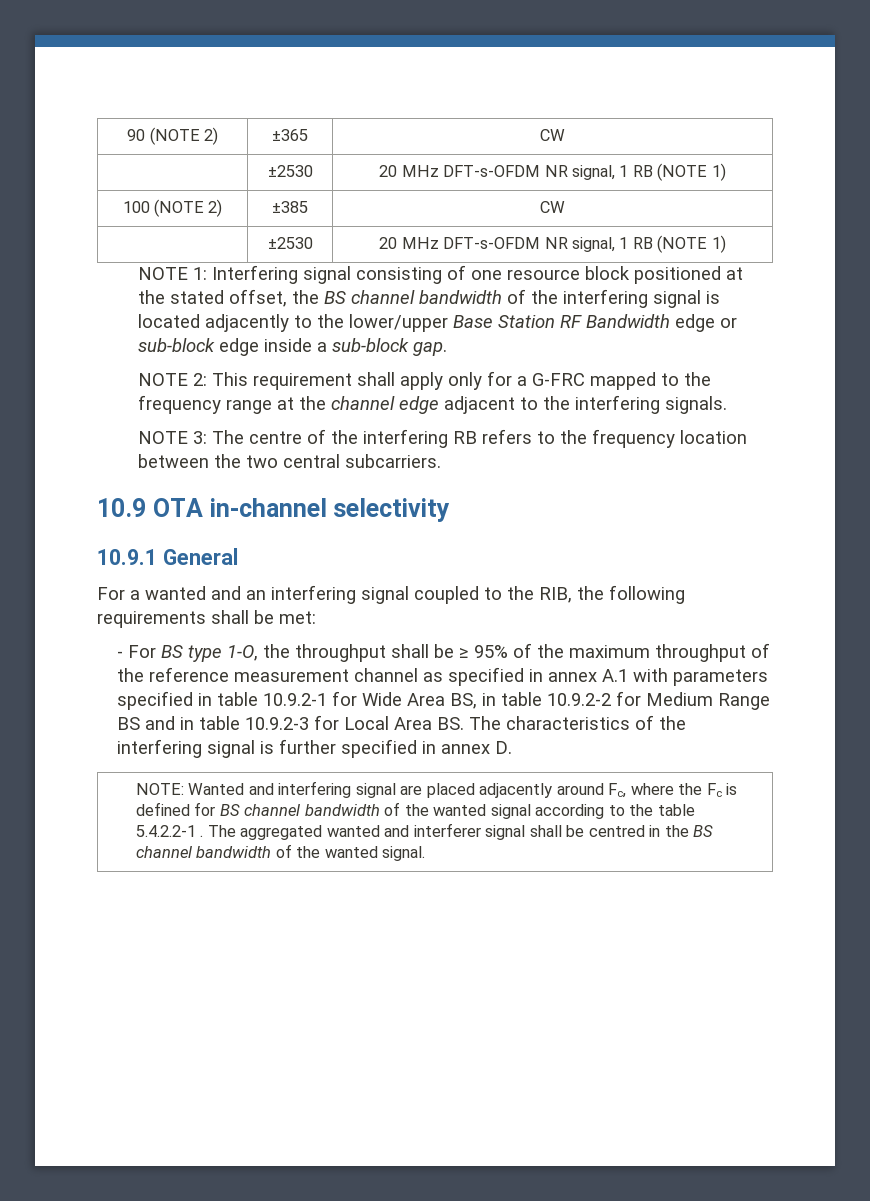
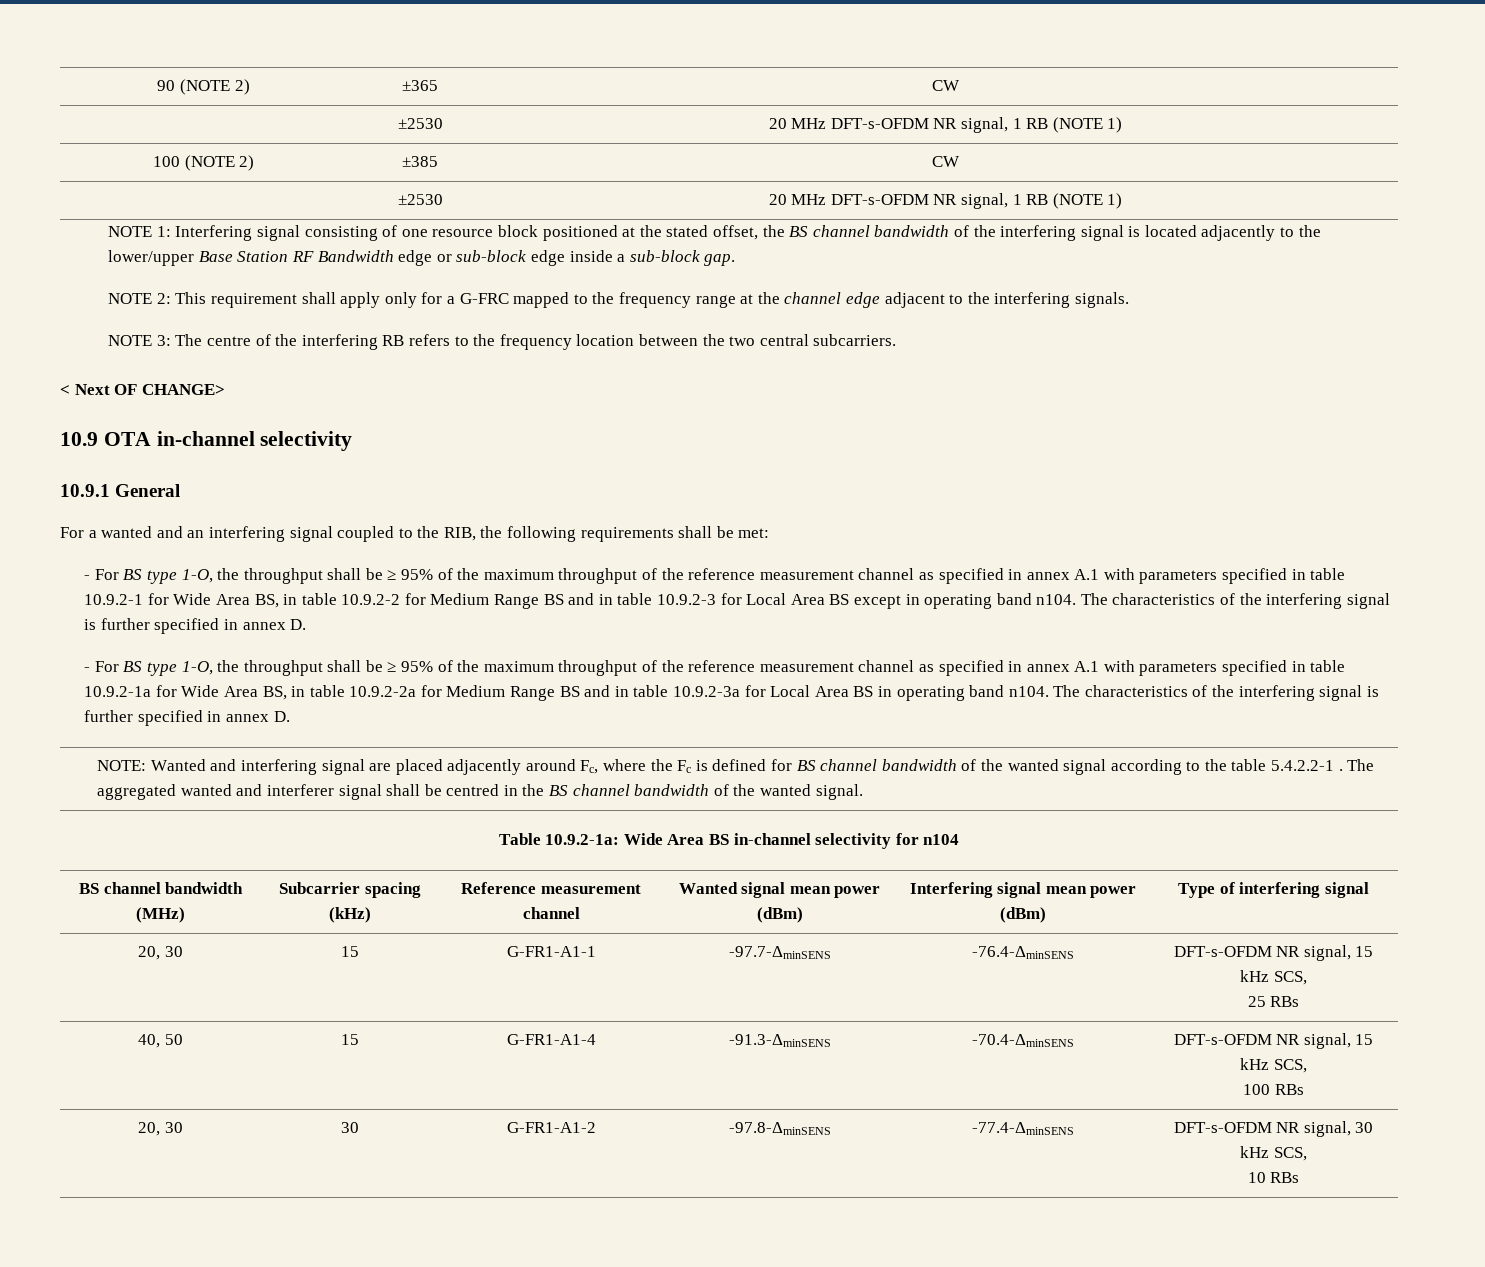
+ < Next OF CHANGE>
- - For BS type 1-O, the throughput shall be ≥ 95% of the maximum throughput of the reference measurement channel as specified in annex A.1 with parameters specified in table 10.9.2-1 for Wide Area BS, in table 10.9.2-2 for Medium Range BS and in table 10.9.2-3 for Local Area BS. The characteristics of the interfering signal is further specified in annex D.
+ - For BS type 1-O, the throughput shall be ≥ 95% of the maximum throughput of the reference measurement channel as specified in annex A.1 with parameters specified in table 10.9.2-1 for Wide Area BS, in table 10.9.2-2 for Medium Range BS and in table 10.9.2-3 for Local Area BS except in operating band n104. The characteristics of the interfering signal is further specified in annex D.
+ - For BS type 1-O, the throughput shall be ≥ 95% of the maximum throughput of the reference measurement channel as specified in annex A.1 with parameters specified in table 10.9.2-1a for Wide Area BS, in table 10.9.2-2a for Medium Range BS and in table 10.9.2-3a for Local Area BS in operating band n104. The characteristics of the interfering signal is further specified in annex D.
+ Table 10.9.2-1a: Wide Area BS in-channel selectivity for n104
+ BS channel bandwidth (MHz) | Subcarrier spacing (kHz) | Reference measurement channel | Wanted signal mean power (dBm) | Interfering signal mean power (dBm) | Type of interfering signal
+ 20, 30 | 15 | G-FR1-A1-1 | -97.7-ΔminSENS | -76.4-ΔminSENS | DFT-s-OFDM NR signal, 15 kHz SCS,
+ 25 RBs
+ 40, 50 | 15 | G-FR1-A1-4 | -91.3-ΔminSENS | -70.4-ΔminSENS | DFT-s-OFDM NR signal, 15 kHz SCS,
+ 100 RBs
+ 20, 30 | 30 | G-FR1-A1-2 | -97.8-ΔminSENS | -77.4-ΔminSENS | DFT-s-OFDM NR signal, 30 kHz SCS,
+ 10 RBs

